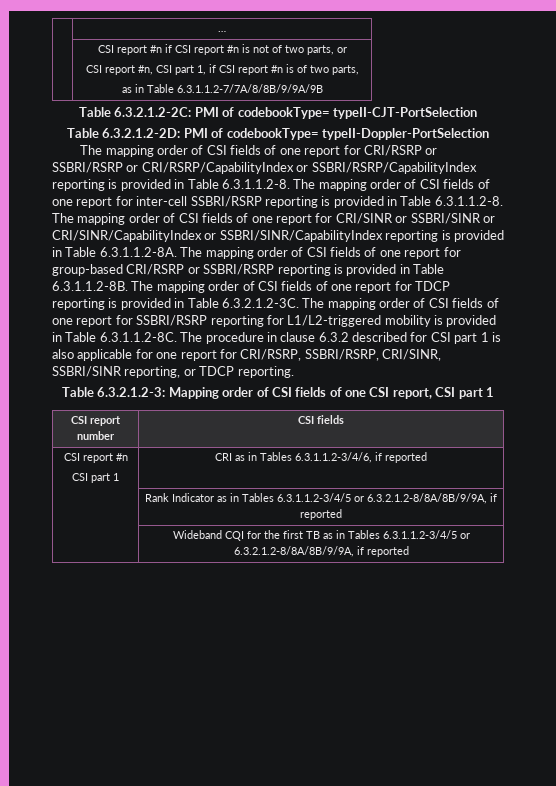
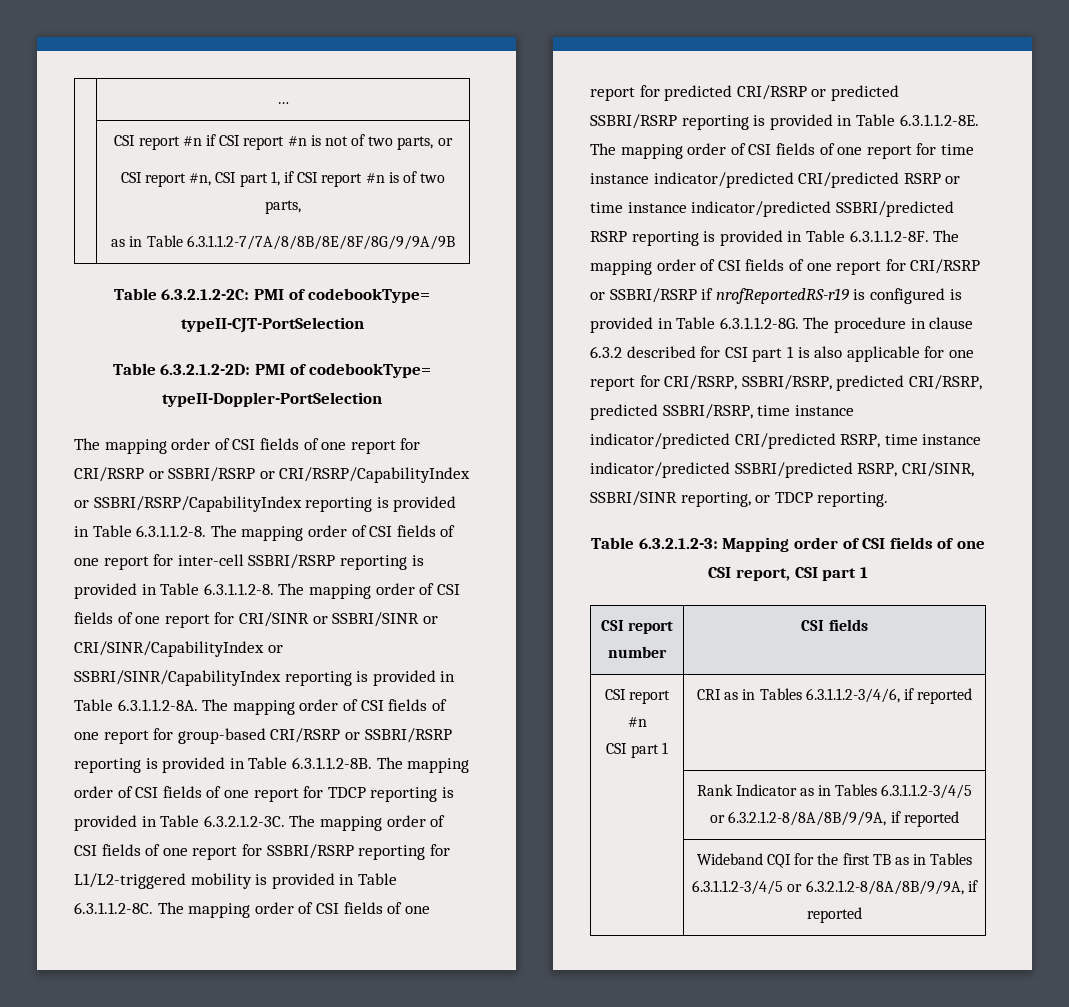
  | CSI report #n if CSI report #n is not of two parts, or
  CSI report #n, CSI part 1, if CSI report #n is of two parts,
- as in Table 6.3.1.1.2-7/7A/8/8B/9/9A/9B
+ as in Table 6.3.1.1.2-7/7A/8/8B/8E/8F/8G/9/9A/9B
- The mapping order of CSI fields of one report for CRI/RSRP or SSBRI/RSRP or CRI/RSRP/CapabilityIndex or SSBRI/RSRP/CapabilityIndex reporting is provided in Table 6.3.1.1.2-8. The mapping order of CSI fields of one report for inter-cell SSBRI/RSRP reporting is provided in Table 6.3.1.1.2-8. The mapping order of CSI fields of one report for CRI/SINR or SSBRI/SINR or CRI/SINR/CapabilityIndex or SSBRI/SINR/CapabilityIndex reporting is provided in Table 6.3.1.1.2-8A. The mapping order of CSI fields of one report for group-based CRI/RSRP or SSBRI/RSRP reporting is provided in Table 6.3.1.1.2-8B. The mapping order of CSI fields of one report for TDCP reporting is provided in Table 6.3.2.1.2-3C. The mapping order of CSI fields of one report for SSBRI/RSRP reporting for L1/L2-triggered mobility is provided in Table 6.3.1.1.2-8C. The procedure in clause 6.3.2 described for CSI part 1 is also applicable for one report for CRI/RSRP, SSBRI/RSRP, CRI/SINR, SSBRI/SINR reporting, or TDCP reporting.
+ The mapping order of CSI fields of one report for CRI/RSRP or SSBRI/RSRP or CRI/RSRP/CapabilityIndex or SSBRI/RSRP/CapabilityIndex reporting is provided in Table 6.3.1.1.2-8. The mapping order of CSI fields of one report for inter-cell SSBRI/RSRP reporting is provided in Table 6.3.1.1.2-8. The mapping order of CSI fields of one report for CRI/SINR or SSBRI/SINR or CRI/SINR/CapabilityIndex or SSBRI/SINR/CapabilityIndex reporting is provided in Table 6.3.1.1.2-8A. The mapping order of CSI fields of one report for group-based CRI/RSRP or SSBRI/RSRP reporting is provided in Table 6.3.1.1.2-8B. The mapping order of CSI fields of one report for TDCP reporting is provided in Table 6.3.2.1.2-3C. The mapping order of CSI fields of one report for SSBRI/RSRP reporting for L1/L2-triggered mobility is provided in Table 6.3.1.1.2-8C. The mapping order of CSI fields of one report for predicted CRI/RSRP or predicted SSBRI/RSRP reporting is provided in Table 6.3.1.1.2-8E. The mapping order of CSI fields of one report for time instance indicator/predicted CRI/predicted RSRP or time instance indicator/predicted SSBRI/predicted RSRP reporting is provided in Table 6.3.1.1.2-8F. The mapping order of CSI fields of one report for CRI/RSRP or SSBRI/RSRP if nrofReportedRS-r19 is configured is provided in Table 6.3.1.1.2-8G. The procedure in clause 6.3.2 described for CSI part 1 is also applicable for one report for CRI/RSRP, SSBRI/RSRP, predicted CRI/RSRP, predicted SSBRI/RSRP, time instance indicator/predicted CRI/predicted RSRP, time instance indicator/predicted SSBRI/predicted RSRP, CRI/SINR, SSBRI/SINR reporting, or TDCP reporting.

